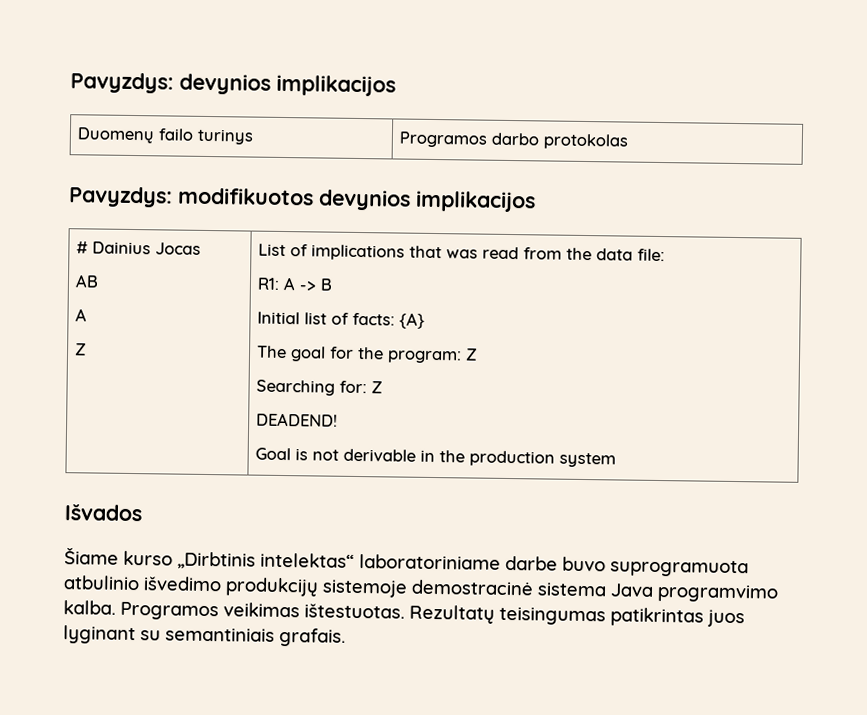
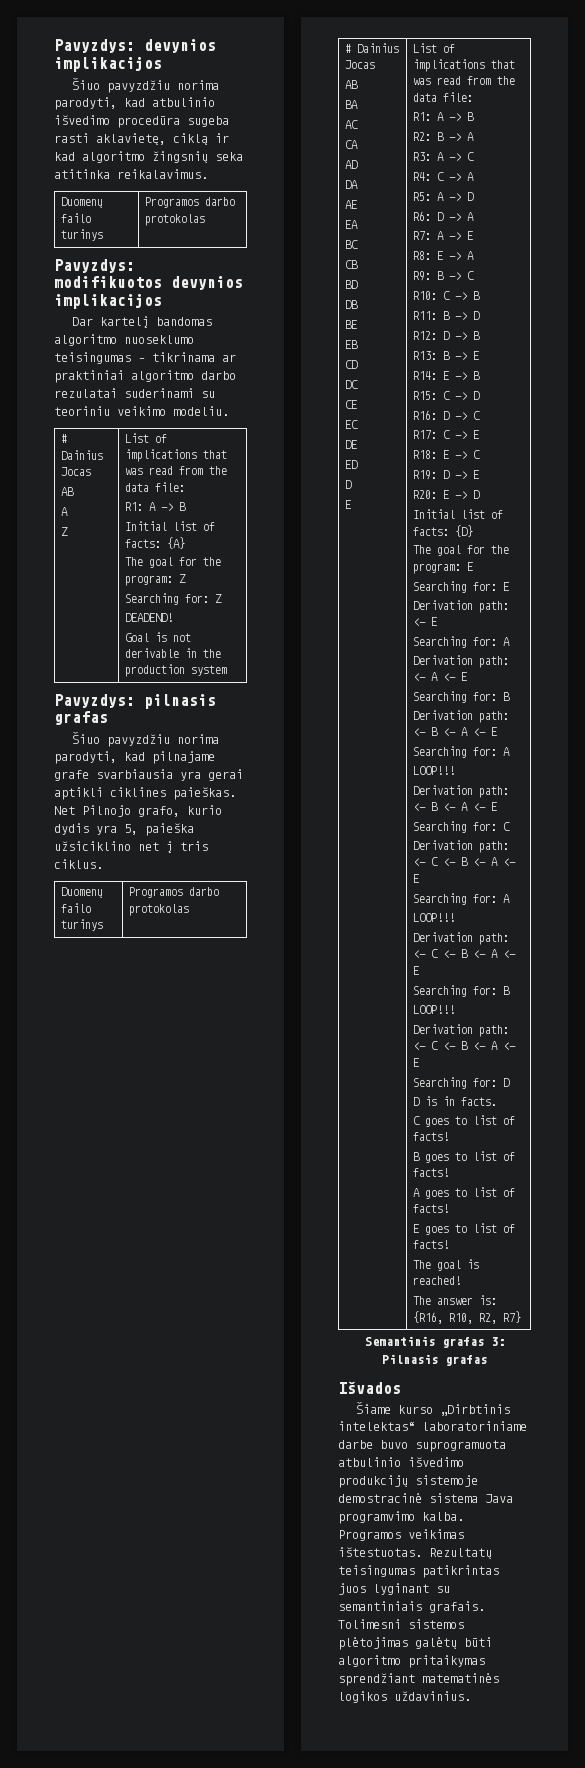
+ Šiuo pavyzdžiu norima parodyti, kad atbulinio išvedimo procedūra sugeba rasti aklavietę, ciklą ir kad algoritmo žingsnių seka atitinka reikalavimus.
+ Dar kartelį bandomas algoritmo nuoseklumo teisingumas – tikrinama ar praktiniai algoritmo darbo rezulatai suderinami su teoriniu veikimo modeliu.
+ Pavyzdys: pilnasis grafas
+ Šiuo pavyzdžiu norima parodyti, kad pilnajame grafe svarbiausia yra gerai aptikli ciklines paieškas. Net Pilnojo grafo, kurio dydis yra 5, paieška užsiciklino net į tris ciklus.
+ Duomenų failo turinys | Programos darbo protokolas
+ # Dainius Jocas
+ AB
+ BA
+ AC
+ CA
+ AD
+ DA
+ AE
+ EA
+ BC
+ CB
+ BD
+ DB
+ BE
+ EB
+ CD
+ DC
+ CE
+ EC
+ DE
+ ED
+ D
+ E | List of implications that was read from the data file:
+ R1: A -> B
+ R2: B -> A
+ R3: A -> C
+ R4: C -> A
+ R5: A -> D
+ R6: D -> A
+ R7: A -> E
+ R8: E -> A
+ R9: B -> C
+ R10: C -> B
+ R11: B -> D
+ R12: D -> B
+ R13: B -> E
+ R14: E -> B
+ R15: C -> D
+ R16: D -> C
+ R17: C -> E
+ R18: E -> C
+ R19: D -> E
+ R20: E -> D
+ Initial list of facts: {D}
+ The goal for the program: E
+ Searching for: E
+ Derivation path: <- E
+ Searching for: A
+ Derivation path: <- A <- E
+ Searching for: B
+ Derivation path: <- B <- A <- E
+ Searching for: A
+ LOOP!!!
+ Derivation path: <- B <- A <- E
+ Searching for: C
+ Derivation path: <- C <- B <- A <- E
+ Searching for: A
+ LOOP!!!
+ Derivation path: <- C <- B <- A <- E
+ Searching for: B
+ LOOP!!!
+ Derivation path: <- C <- B <- A <- E
+ Searching for: D
+ D is in facts.
+ C goes to list of facts!
+ B goes to list of facts!
+ A goes to list of facts!
+ E goes to list of facts!
+ The goal is reached!
+ The answer is: {R16, R10, R2, R7}
+ Semantinis grafas 3: Pilnasis grafas
+ Tolimesni sistemos plėtojimas galėtų būti algoritmo pritaikymas sprendžiant matematinės logikos uždavinius.

